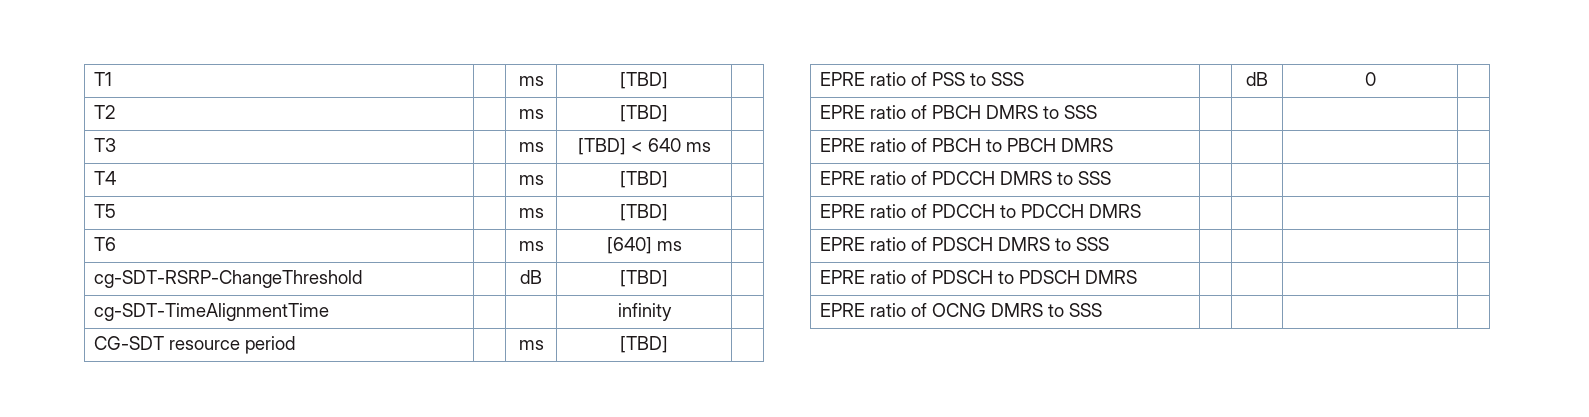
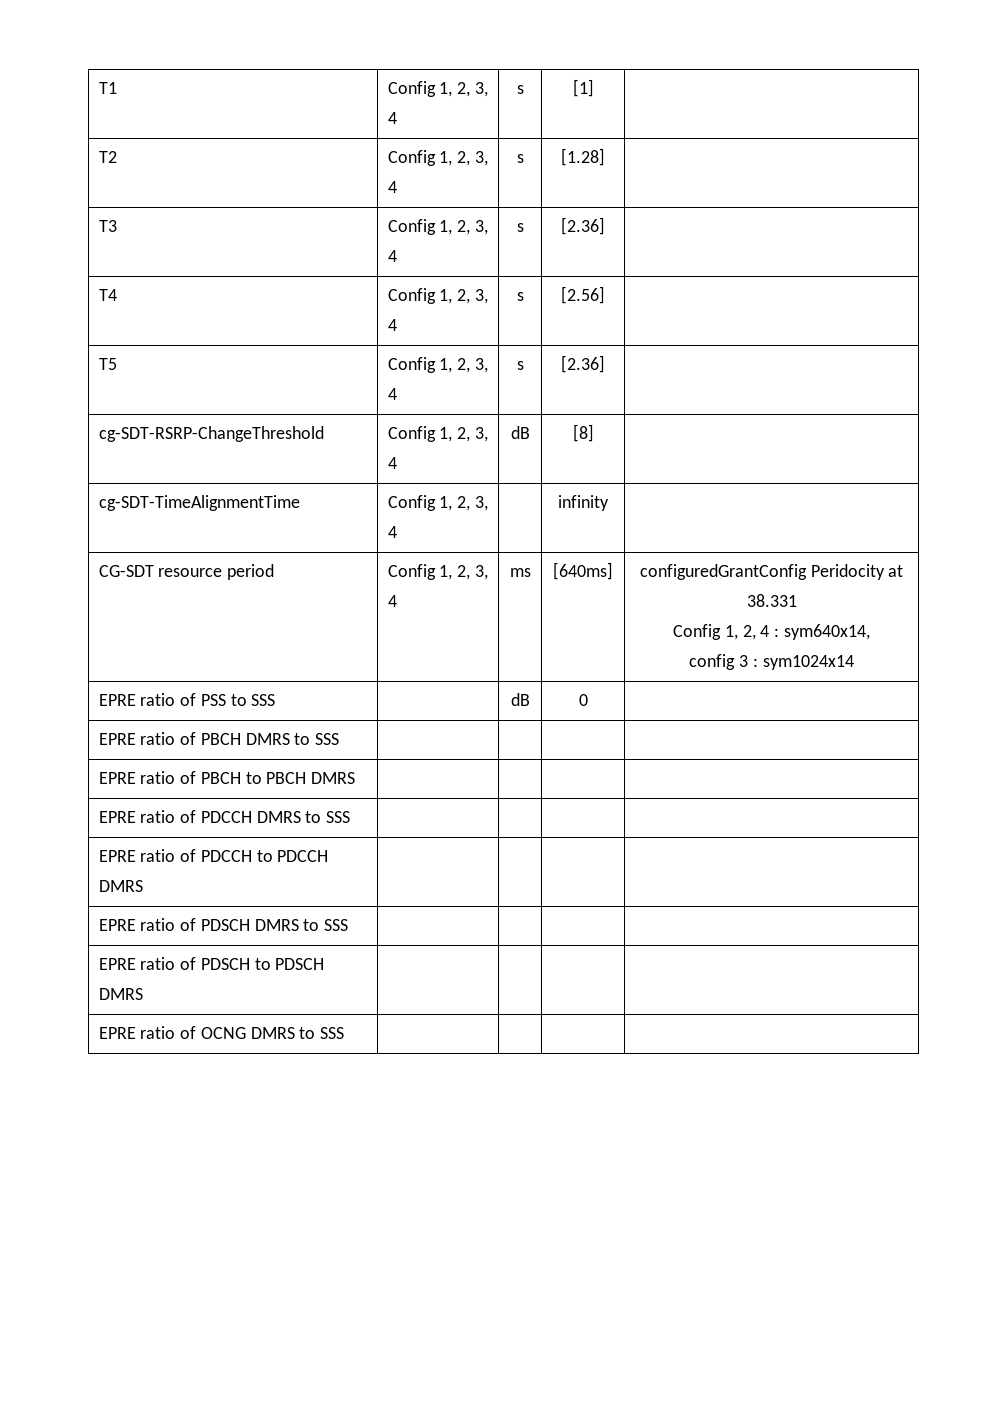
- T1 | | ms | [TBD] |
- T2 | | ms | [TBD] |
- T3 | | ms | [TBD] < 640 ms |
- T4 | | ms | [TBD] |
- T5 | | ms | [TBD] |
- T6 | | ms | [640] ms |
- cg-SDT-RSRP-ChangeThreshold | | dB | [TBD] |
+ T1 | Config 1, 2, 3, 4 | s | [1] |
+ T2 | Config 1, 2, 3, 4 | s | [1.28] |
+ T3 | Config 1, 2, 3, 4 | s | [2.36] |
+ T4 | Config 1, 2, 3, 4 | s | [2.56] |
+ T5 | Config 1, 2, 3, 4 | s | [2.36] |
+ cg-SDT-RSRP-ChangeThreshold | Config 1, 2, 3, 4 | dB | [8] |
- cg-SDT-TimeAlignmentTime | | | infinity |
+ cg-SDT-TimeAlignmentTime | Config 1, 2, 3, 4 | | infinity |
- CG-SDT resource period | | ms | [TBD] |
+ CG-SDT resource period | Config 1, 2, 3, 4 | ms | [640ms] | configuredGrantConfig Peridocity at 38.331
+ Config 1, 2, 4 : sym640x14,
+ config 3 : sym1024x14

